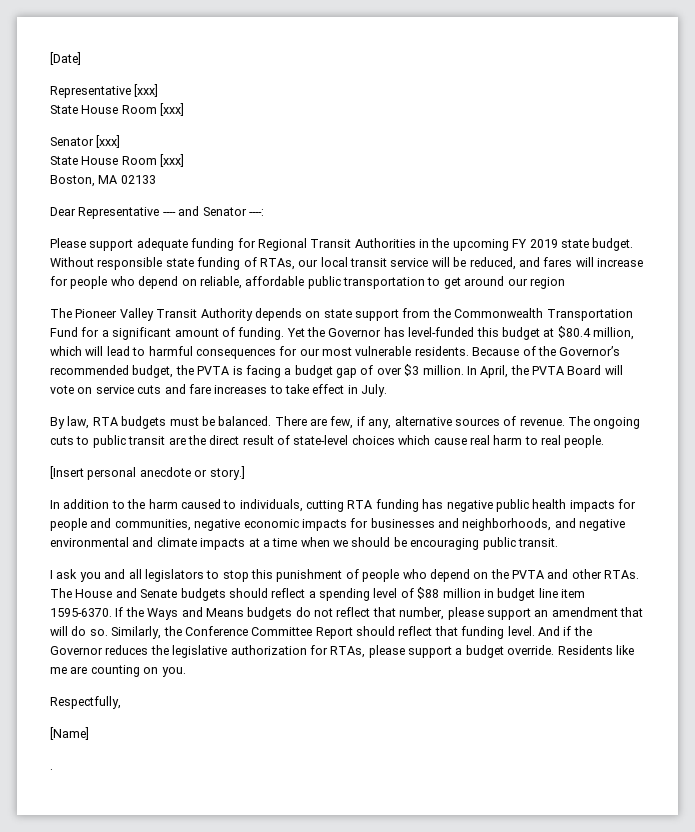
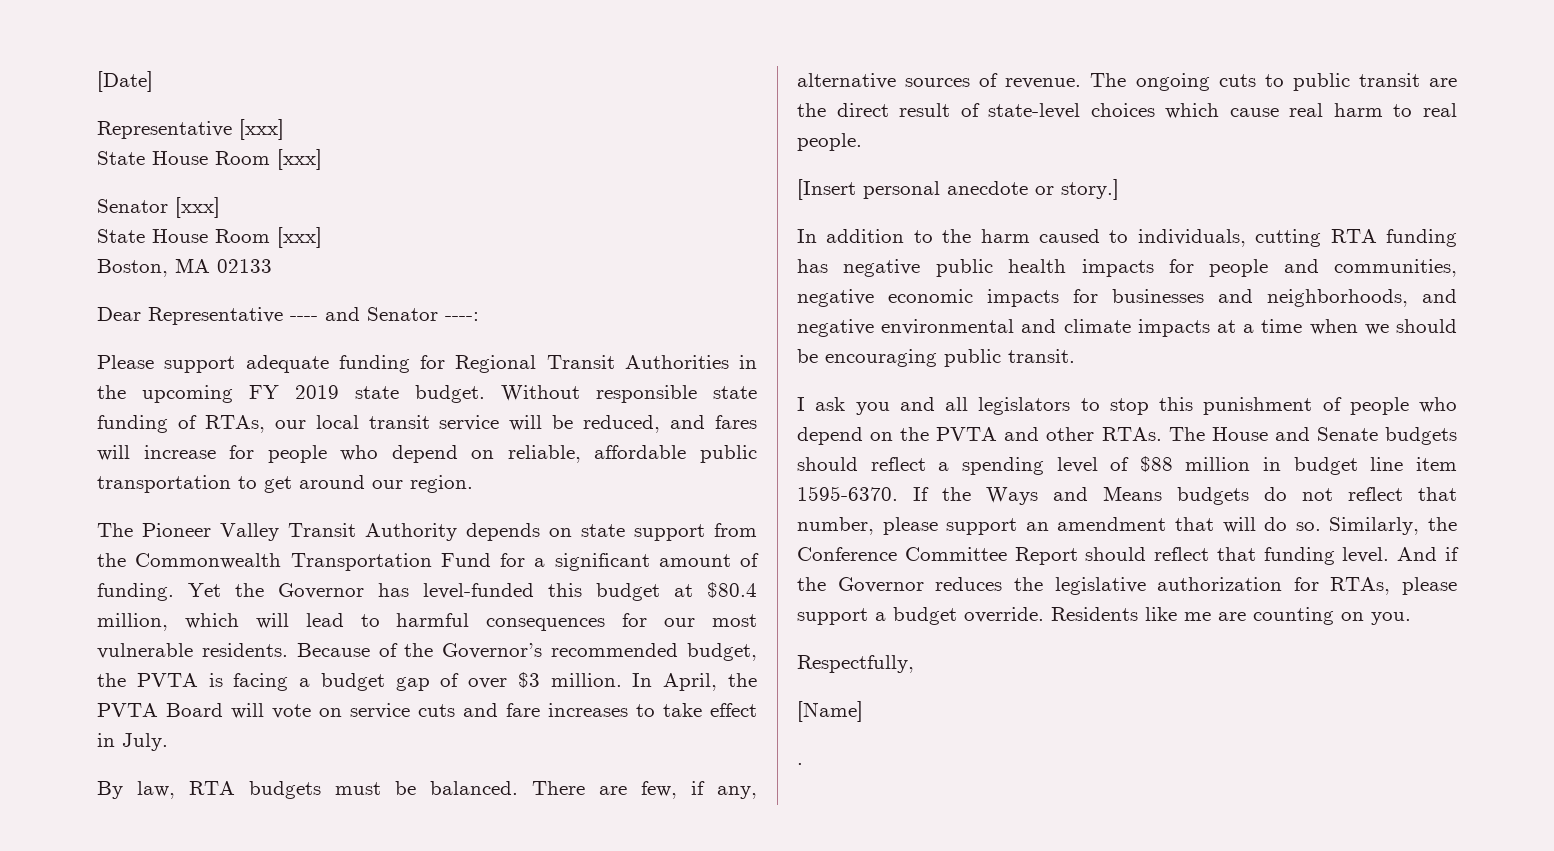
- Without responsible state funding of RTAs, our local transit service will be reduced, and fares will increase for people who depend on reliable, affordable public transportation to get around our region
+ Without responsible state funding of RTAs, our local transit service will be reduced, and fares will increase for people who depend on reliable, affordable public transportation to get around our region.

